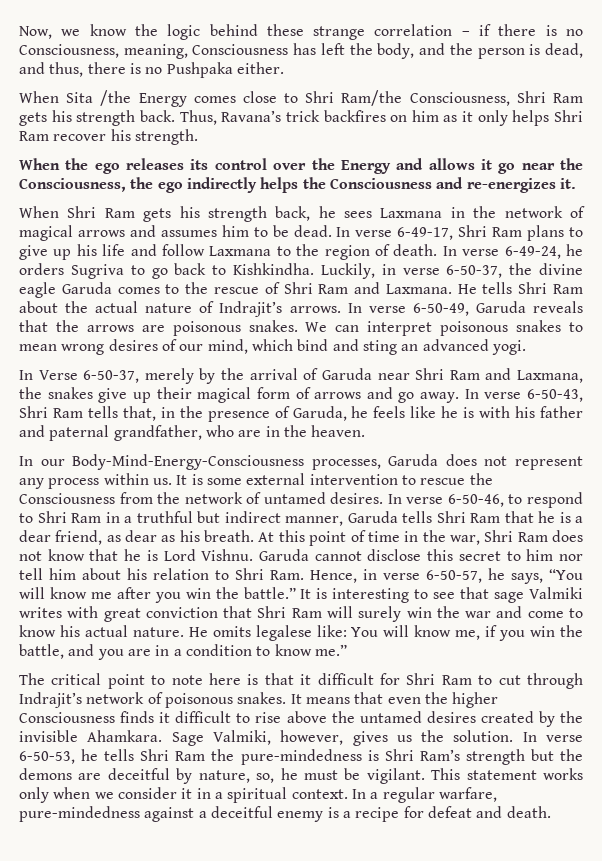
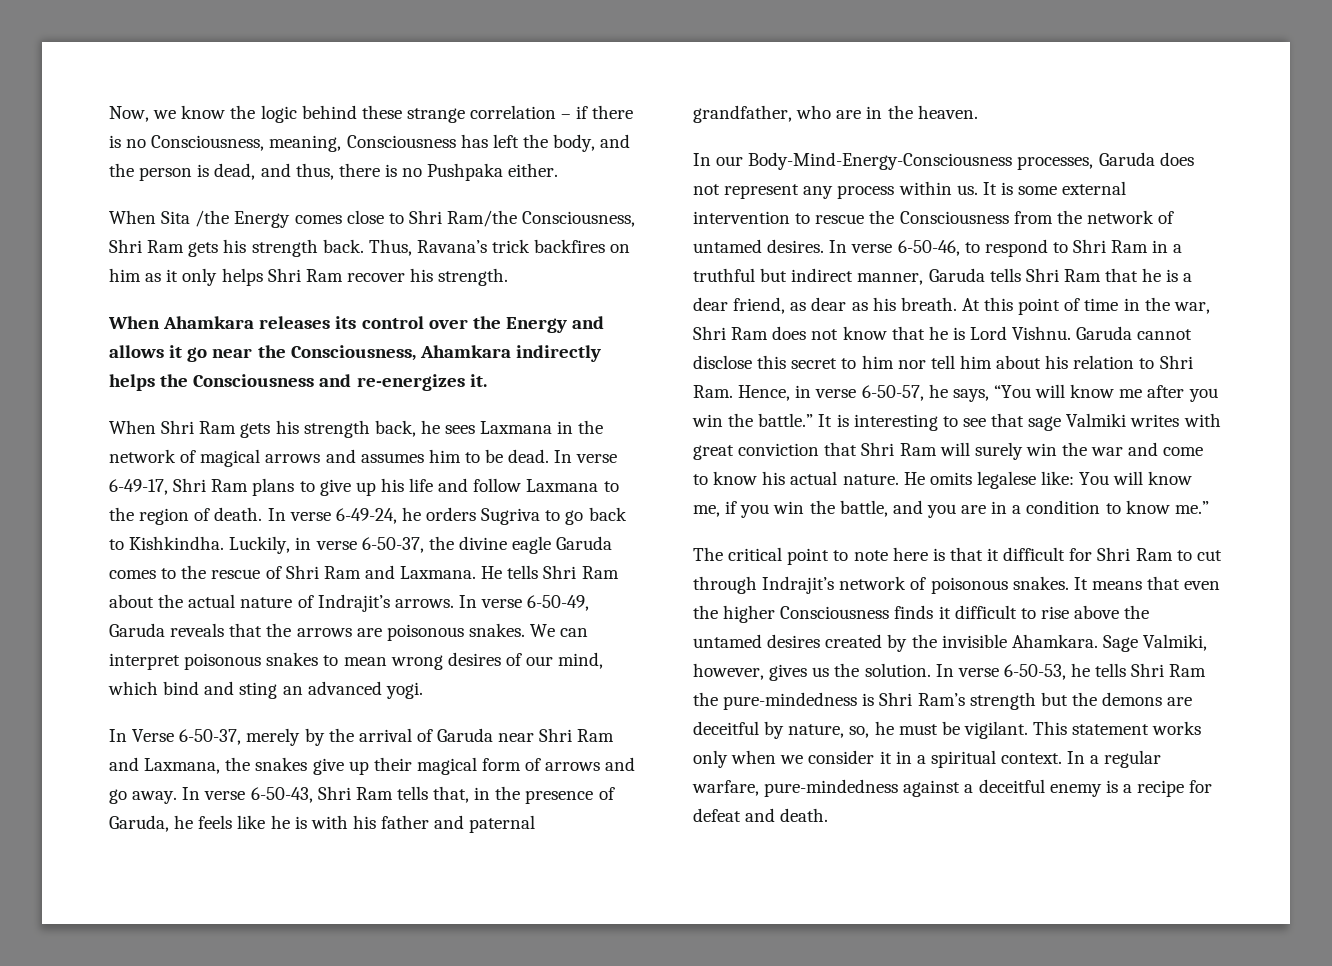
- When the ego releases its control over the Energy and allows it go near the Consciousness, the ego indirectly helps the Consciousness and re-energizes it.
+ When Ahamkara releases its control over the Energy and allows it go near the Consciousness, Ahamkara indirectly helps the Consciousness and re-energizes it.

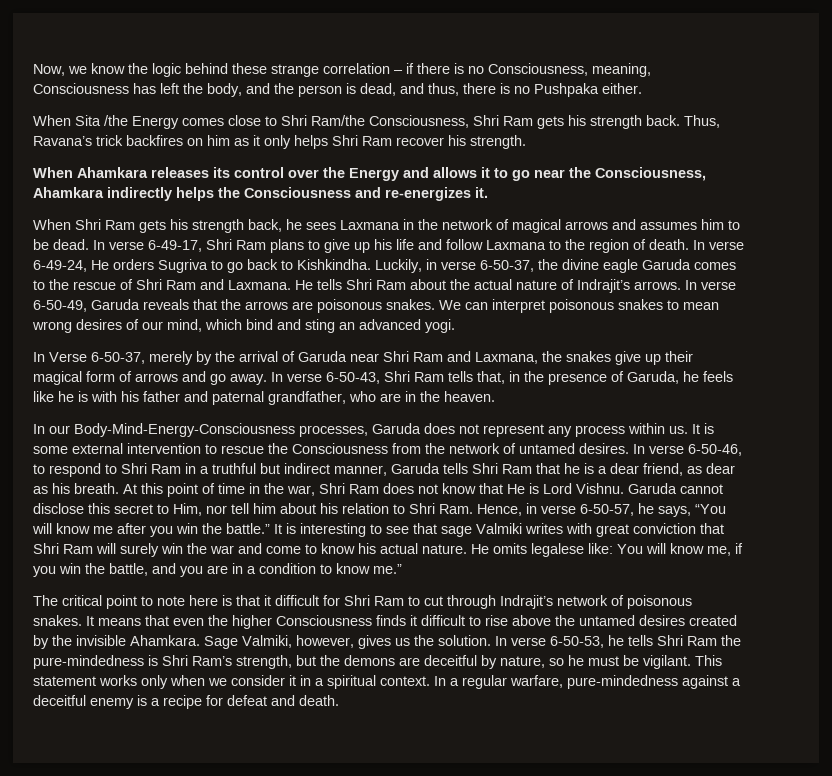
- When Ahamkara releases its control over the Energy and allows it go near the Consciousness, Ahamkara indirectly helps the Consciousness and re-energizes it.
+ When Ahamkara releases its control over the Energy and allows it to go near the Consciousness, Ahamkara indirectly helps the Consciousness and re-energizes it.
- In verse 6-49-24, he orders Sugriva to go back to Kishkindha.
+ In verse 6-49-24, He orders Sugriva to go back to Kishkindha.
- At this point of time in the war, Shri Ram does not know that he is Lord Vishnu.
+ At this point of time in the war, Shri Ram does not know that He is Lord Vishnu.
- Garuda cannot disclose this secret to him nor tell him about his relation to Shri Ram. Hence, in verse 6-50-57, he says, “You will know me after you win the battle.”
+ Garuda cannot disclose this secret to Him, nor tell him about his relation to Shri Ram. Hence, in verse 6-50-57, he says, “You will know me after you win the battle.”
- In verse 6-50-53, he tells Shri Ram the pure-mindedness is Shri Ram’s strength but the demons are deceitful by nature, so, he must be vigilant.
+ In verse 6-50-53, he tells Shri Ram the pure-mindedness is Shri Ram’s strength, but the demons are deceitful by nature, so he must be vigilant.

